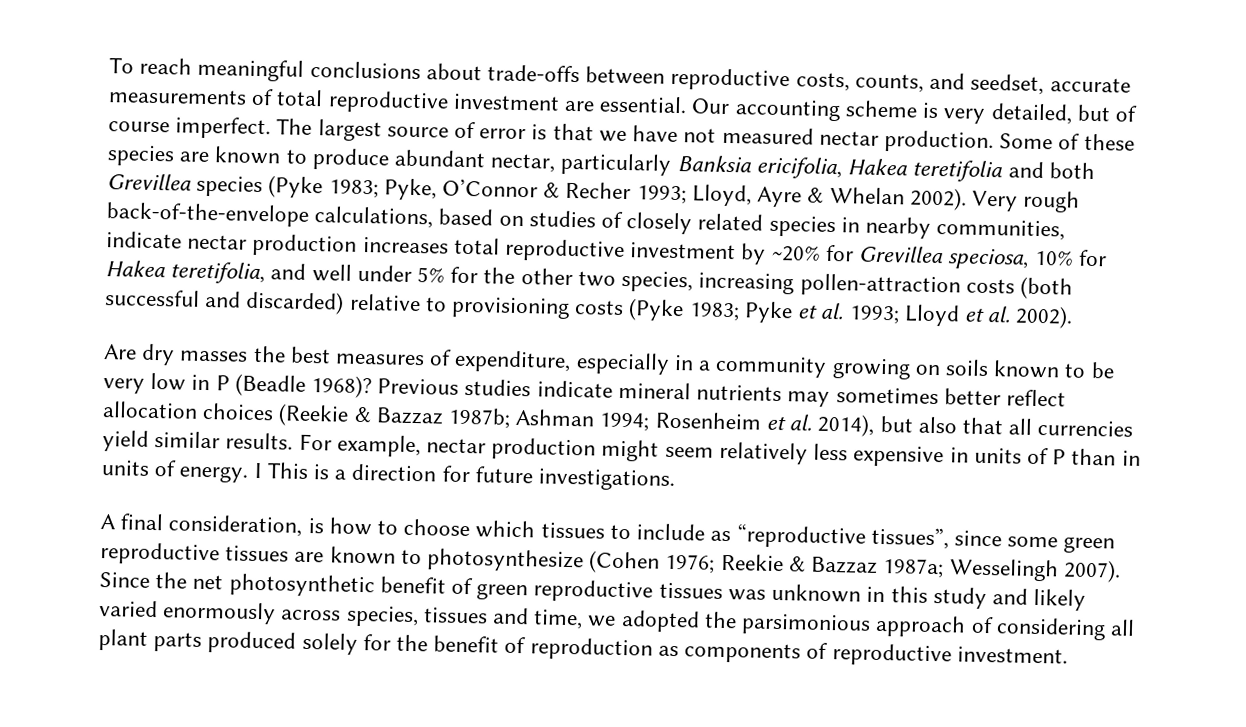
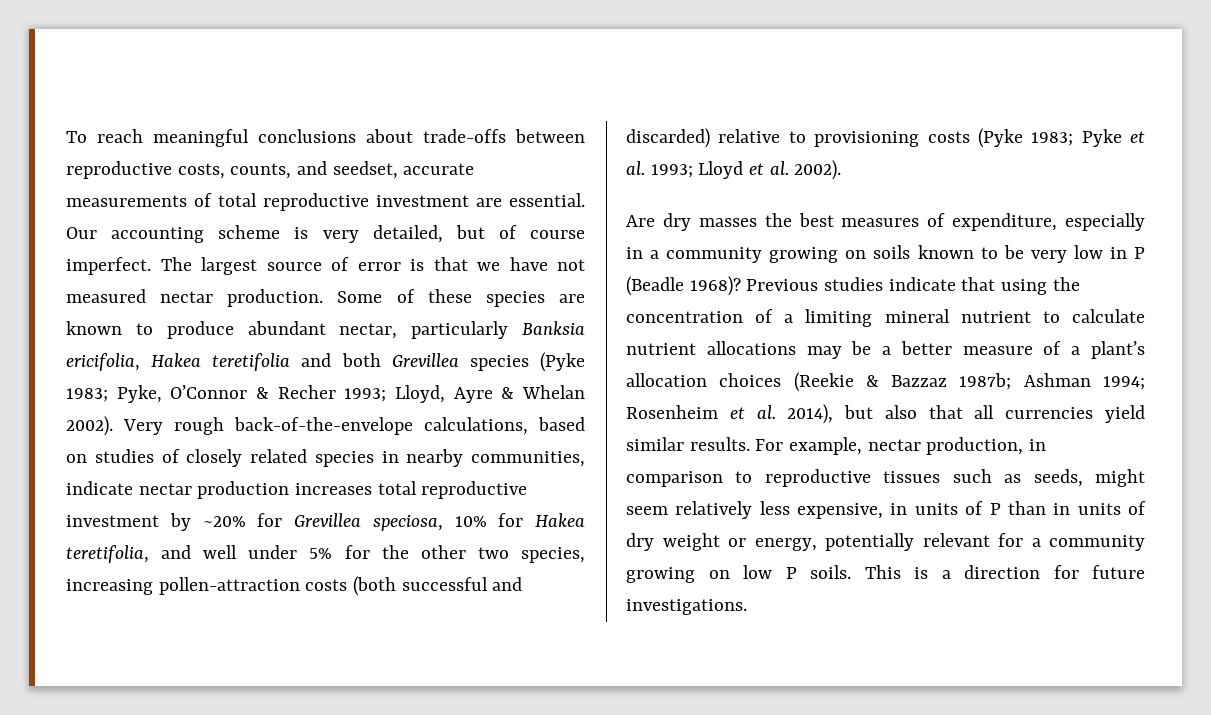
- Previous studies indicate mineral nutrients may sometimes better reflect allocation choices (Reekie & Bazzaz 1987b; Ashman 1994; Rosenheim et al. 2014), but also that all currencies yield similar results.
+ Previous studies indicate that using the concentration of a limiting mineral nutrient to calculate nutrient allocations may be a better measure of a plant’s allocation choices (Reekie & Bazzaz 1987b; Ashman 1994; Rosenheim et al. 2014), but also that all currencies yield similar results.
- For example, nectar production might seem relatively less expensive in units of P than in units of energy. I This is a direction for future investigations.
+ For example, nectar production, in comparison to reproductive tissues such as seeds, might seem relatively less expensive, in units of P than in units of dry weight or energy, potentially relevant for a community growing on low P soils. This is a direction for future investigations.
- A final consideration, is how to choose which tissues to include as “reproductive tissues”, since some green reproductive tissues are known to photosynthesize (Cohen 1976; Reekie & Bazzaz 1987a; Wesselingh 2007). Since the net photosynthetic benefit of green reproductive tissues was unknown in this study and likely varied enormously across species, tissues and time, we adopted the parsimonious approach of considering all plant parts produced solely for the benefit of reproduction as components of reproductive investment.

